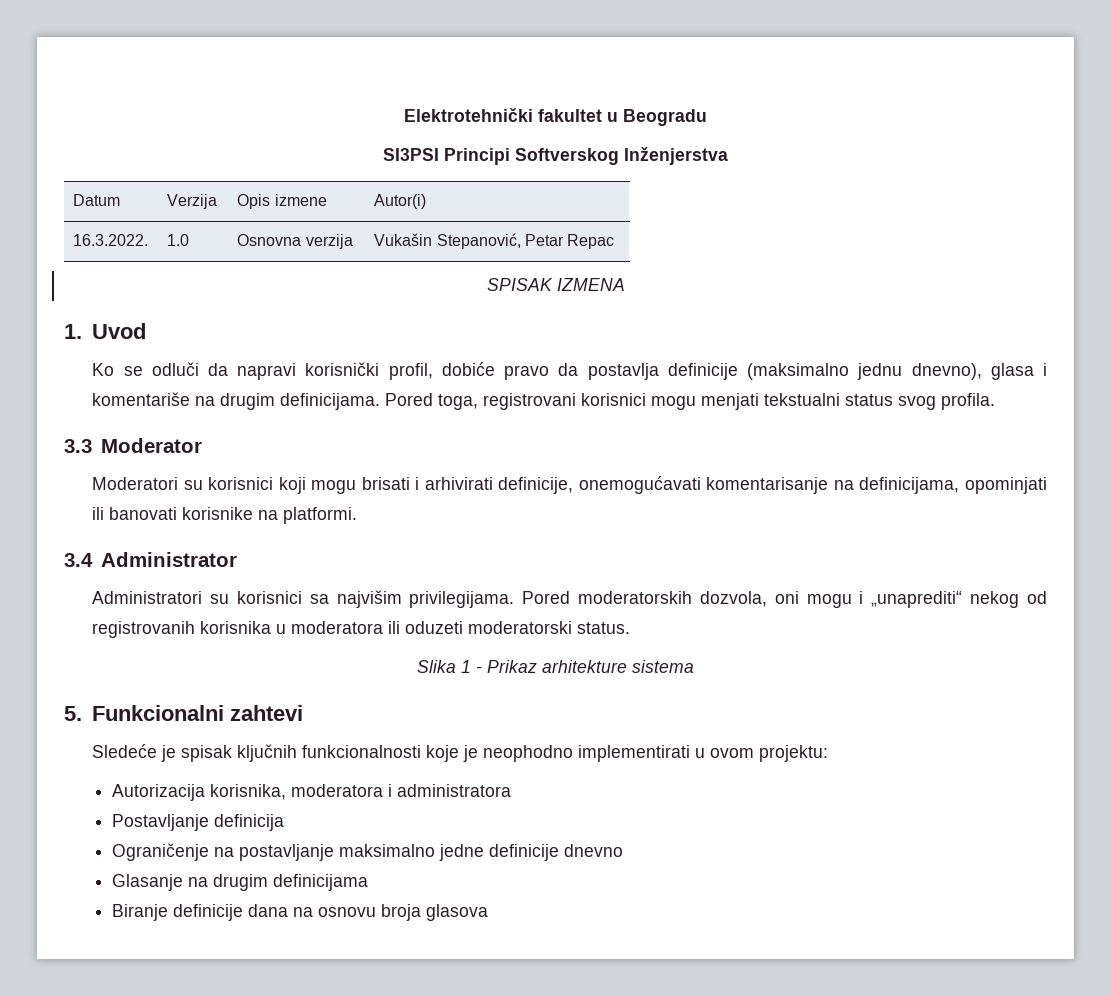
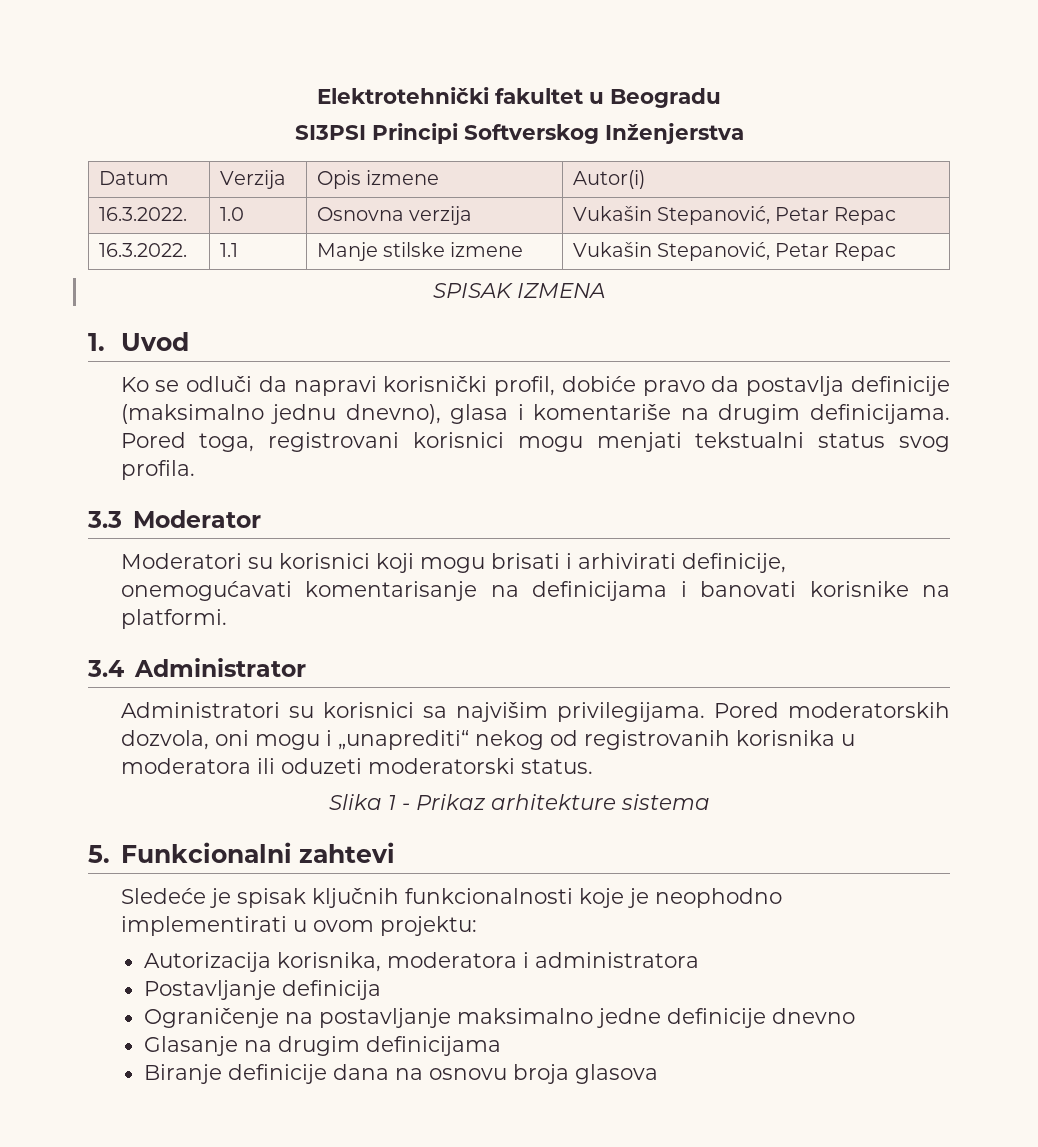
+ 16.3.2022. | 1.1 | Manje stilske izmene | Vukašin Stepanović, Petar Repac
- Moderatori su korisnici koji mogu brisati i arhivirati definicije, onemogućavati komentarisanje na definicijama, opominjati ili banovati korisnike na platformi.
+ Moderatori su korisnici koji mogu brisati i arhivirati definicije, onemogućavati komentarisanje na definicijama i banovati korisnike na platformi.

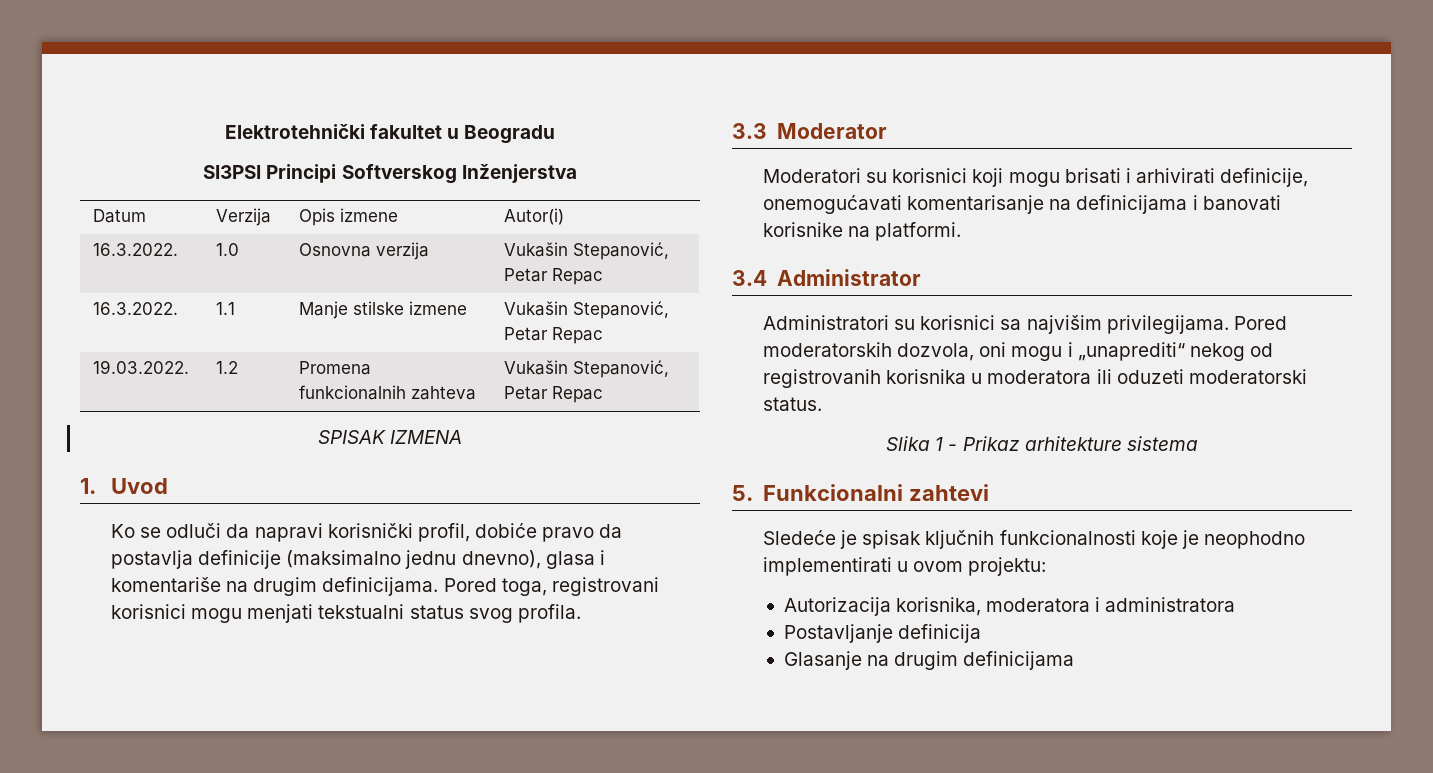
+ 19.03.2022. | 1.2 | Promena funkcionalnih zahteva | Vukašin Stepanović, Petar Repac
- Ograničenje na postavljanje maksimalno jedne definicije dnevno
  Glasanje na drugim definicijama
- Biranje definicije dana na osnovu broja glasova

